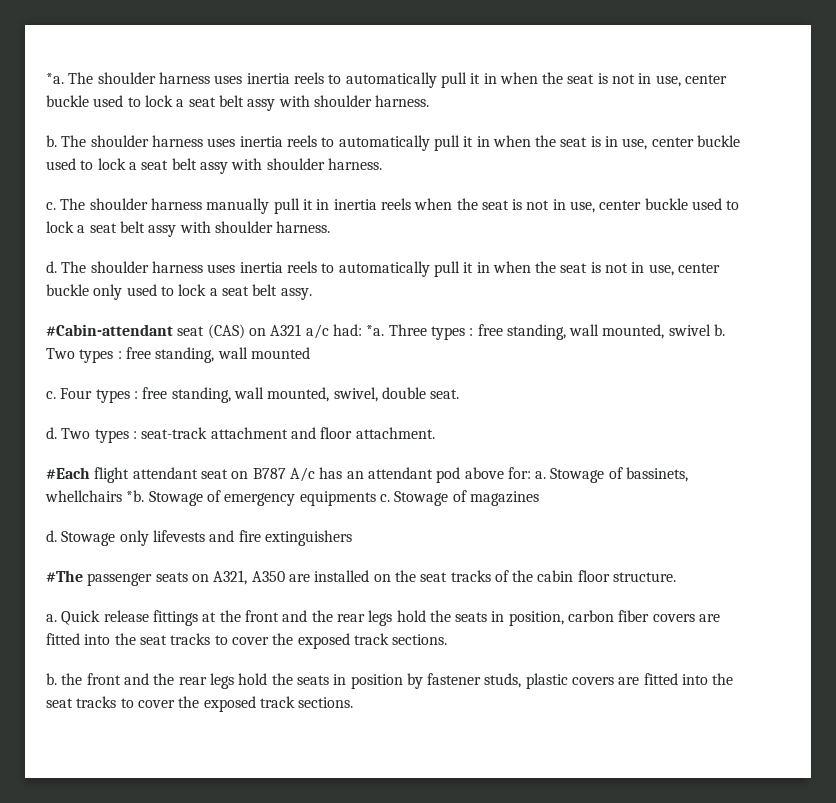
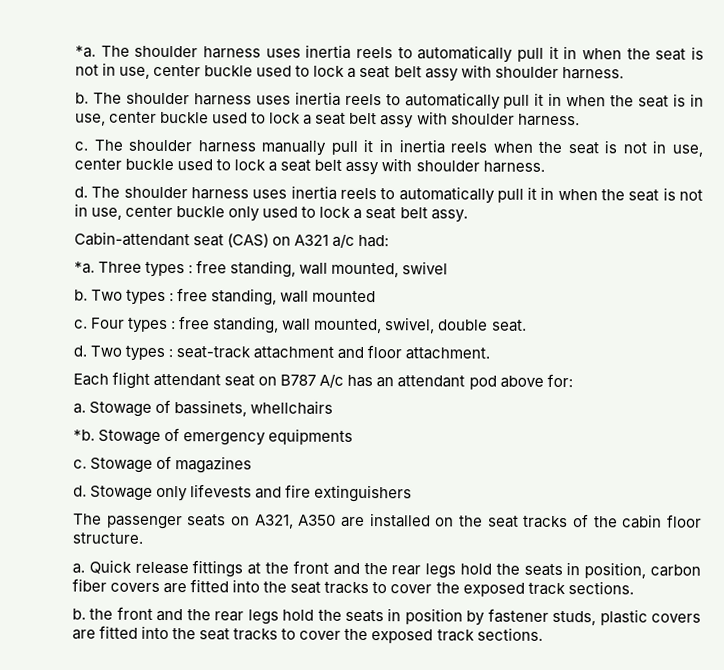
- #Cabin-attendant seat (CAS) on A321 a/c had: *a.
+ Cabin-attendant seat (CAS) on A321 a/c had:
+ *a.
- Three types : free standing, wall mounted, swivel b.
+ Three types : free standing, wall mounted, swivel
+ b.
- #Each flight attendant seat on B787 A/c has an attendant pod above for: a.
+ Each flight attendant seat on B787 A/c has an attendant pod above for:
+ a.
- Stowage of bassinets, whellchairs *b.
+ Stowage of bassinets, whellchairs
+ *b.
- Stowage of emergency equipments c.
+ Stowage of emergency equipments
+ c.
- #The passenger seats on A321, A350 are installed on the seat tracks of the cabin floor structure.
+ The passenger seats on A321, A350 are installed on the seat tracks of the cabin floor structure.

